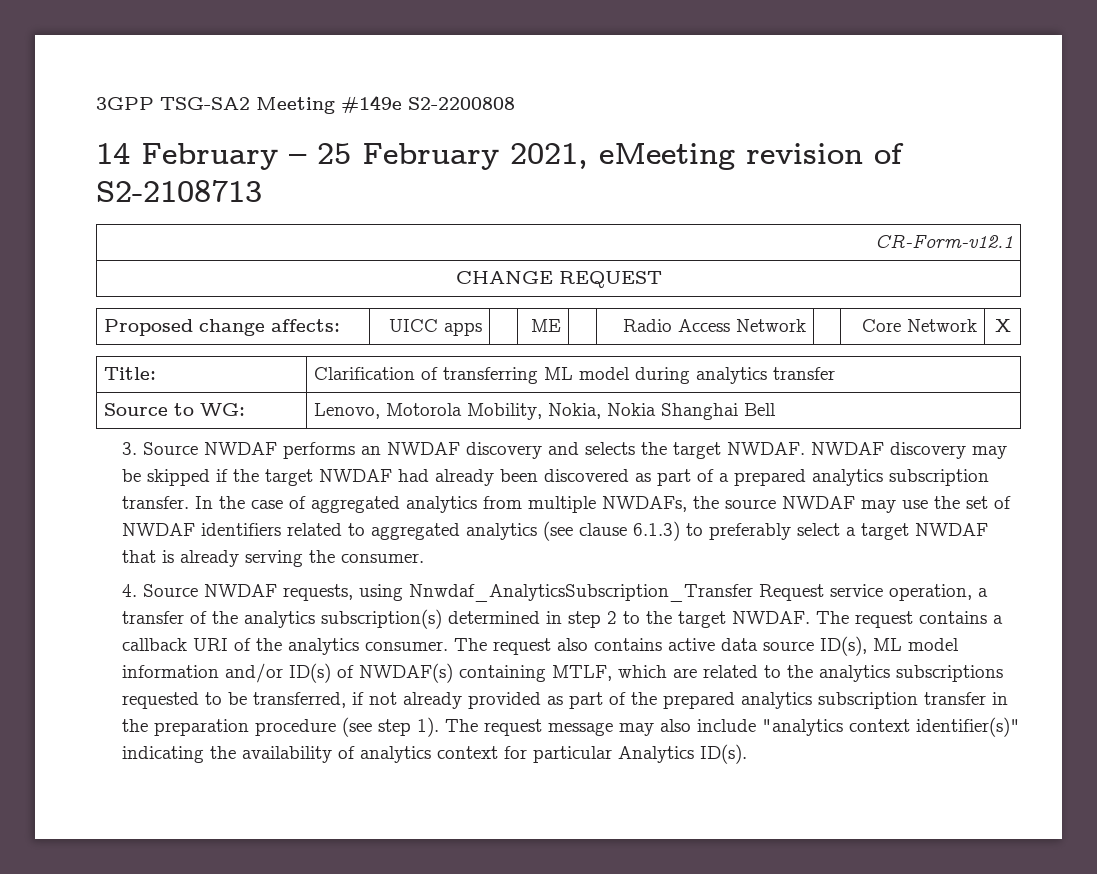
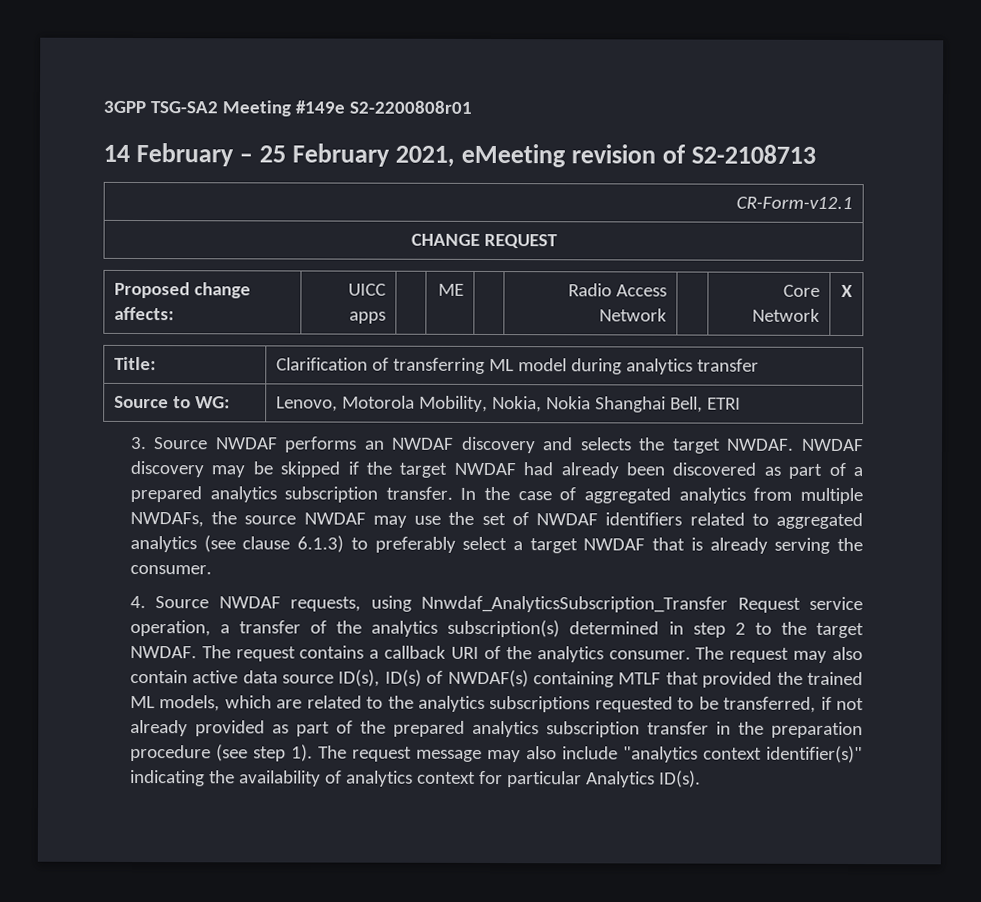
- 3GPP TSG-SA2 Meeting #149e S2-2200808
+ 3GPP TSG-SA2 Meeting #149e S2-2200808r01
- Source to WG: | Lenovo, Motorola Mobility, Nokia, Nokia Shanghai Bell
+ Source to WG: | Lenovo, Motorola Mobility, Nokia, Nokia Shanghai Bell, ETRI
- The request also contains active data source ID(s), ML model information and/or ID(s) of NWDAF(s) containing MTLF, which are related to the analytics subscriptions requested to be transferred, if not already provided as part of the prepared analytics subscription transfer in the preparation procedure (see step 1).
+ The request may also contain active data source ID(s), ID(s) of NWDAF(s) containing MTLF that provided the trained ML models, which are related to the analytics subscriptions requested to be transferred, if not already provided as part of the prepared analytics subscription transfer in the preparation procedure (see step 1).

